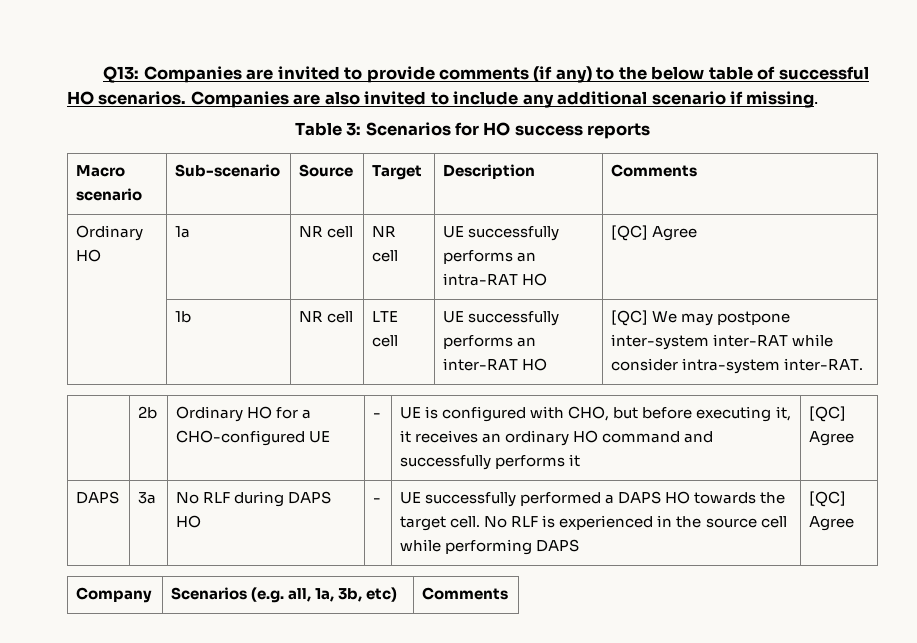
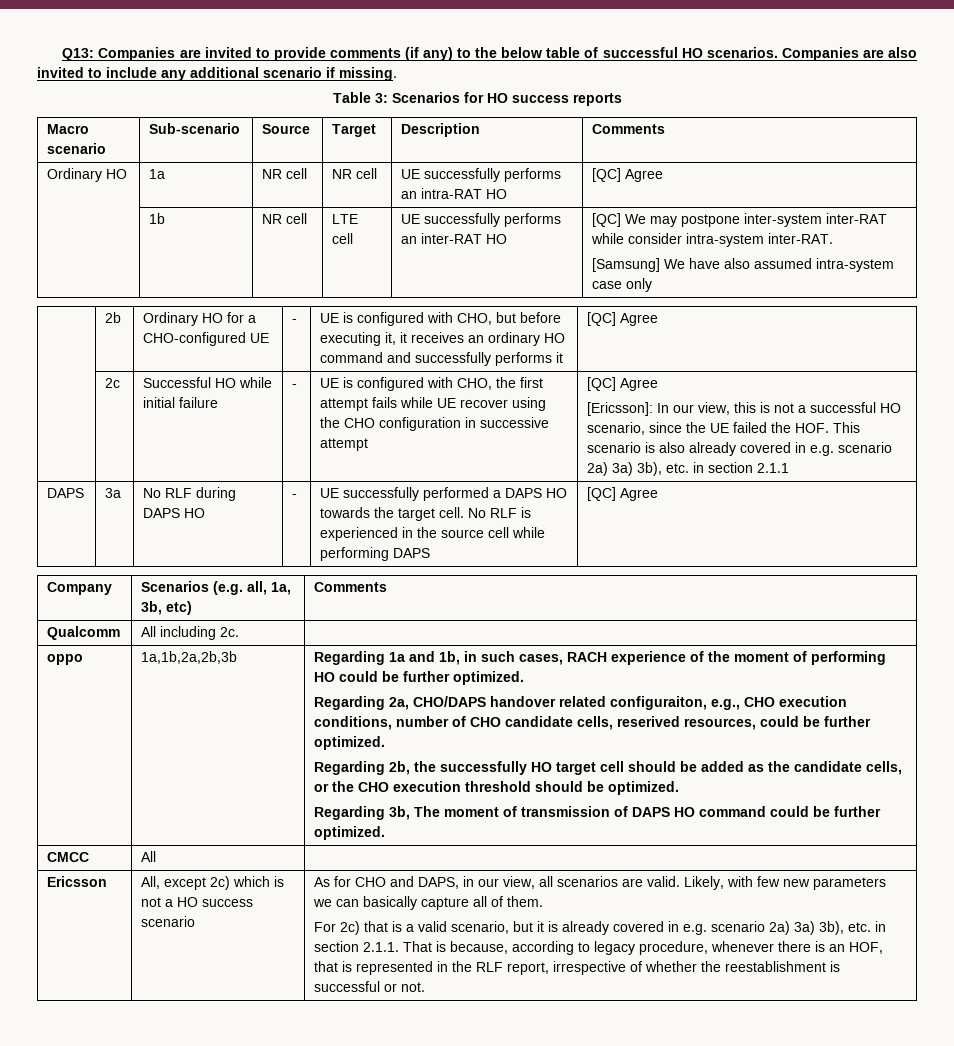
  | 1b | NR cell | LTE cell | UE successfully performs an inter-RAT HO | [QC] We may postpone inter-system inter-RAT while consider intra-system inter-RAT.
+ [Samsung] We have also assumed intra-system case only
+ 2c | Successful HO while initial failure | - | UE is configured with CHO, the first attempt fails while UE recover using the CHO configuration in successive attempt | [QC] Agree
+ [Ericsson]: In our view, this is not a successful HO scenario, since the UE failed the HOF. This scenario is also already covered in e.g. scenario 2a) 3a) 3b), etc. in section 2.1.1
+ Qualcomm | All including 2c. |
+ oppo | 1a,1b,2a,2b,3b | Regarding 1a and 1b, in such cases, RACH experience of the moment of performing HO could be further optimized.
+ Regarding 2a, CHO/DAPS handover related configuraiton, e.g., CHO execution conditions, number of CHO candidate cells, reserived resources, could be further optimized.
+ Regarding 2b, the successfully HO target cell should be added as the candidate cells, or the CHO execution threshold should be optimized.
+ Regarding 3b, The moment of transmission of DAPS HO command could be further optimized.
+ CMCC | All |
+ Ericsson | All, except 2c) which is not a HO success scenario | As for CHO and DAPS, in our view, all scenarios are valid. Likely, with few new parameters we can basically capture all of them.
+ For 2c) that is a valid scenario, but it is already covered in e.g. scenario 2a) 3a) 3b), etc. in section 2.1.1. That is because, according to legacy procedure, whenever there is an HOF, that is represented in the RLF report, irrespective of whether the reestablishment is successful or not.

